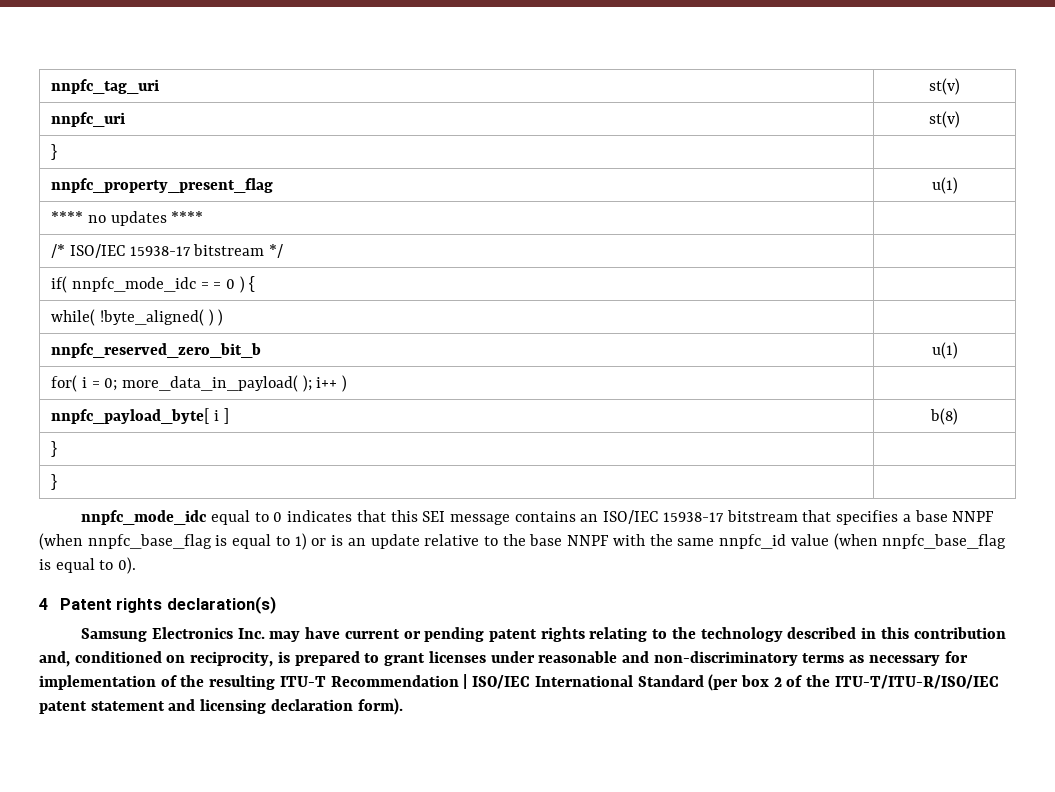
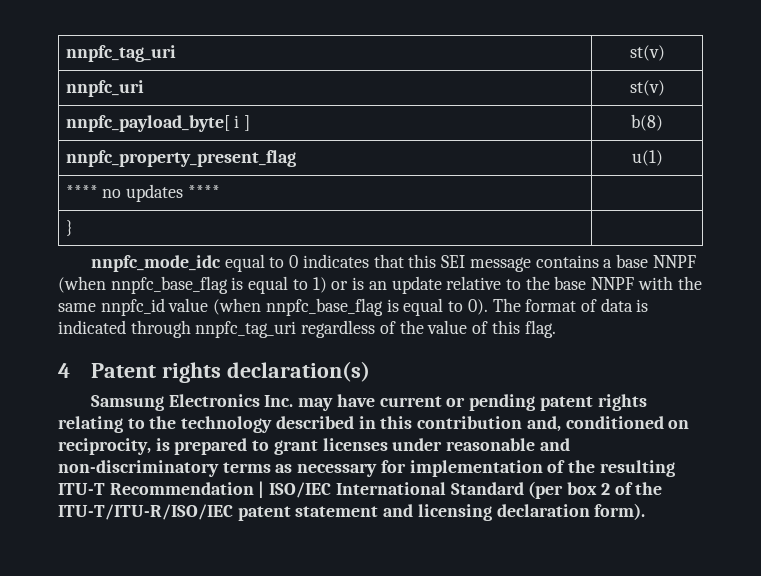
  nnpfc_uri | st(v)
- } |
+ nnpfc_payload_byte[ i ] | b(8)
- /* ISO/IEC 15938-17 bitstream */ |
- if( nnpfc_mode_idc = = 0 ) { |
- while( !byte_aligned( ) ) |
- nnpfc_reserved_zero_bit_b | u(1)
- for( i = 0; more_data_in_payload( ); i++ ) |
- nnpfc_payload_byte[ i ] | b(8)
- } |
- nnpfc_mode_idc equal to 0 indicates that this SEI message contains an ISO/IEC 15938-17 bitstream that specifies a base NNPF (when nnpfc_base_flag is equal to 1) or is an update relative to the base NNPF with the same nnpfc_id value (when nnpfc_base_flag is equal to 0).
+ nnpfc_mode_idc equal to 0 indicates that this SEI message contains a base NNPF (when nnpfc_base_flag is equal to 1) or is an update relative to the base NNPF with the same nnpfc_id value (when nnpfc_base_flag is equal to 0). The format of data is indicated through nnpfc_tag_uri regardless of the value of this flag.

